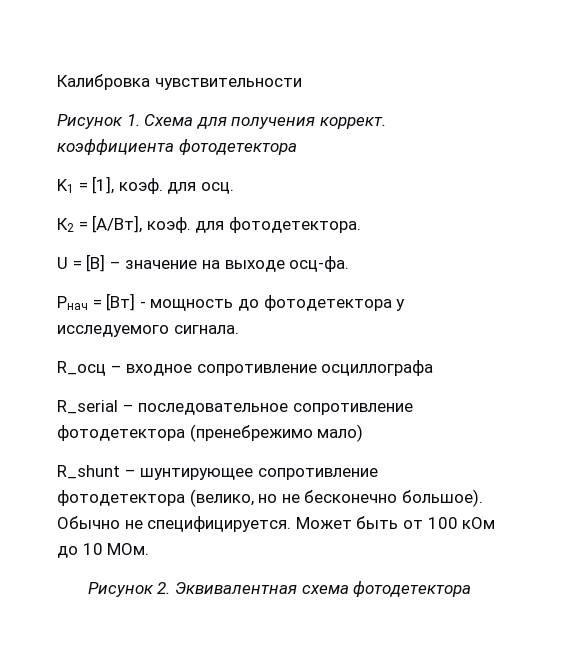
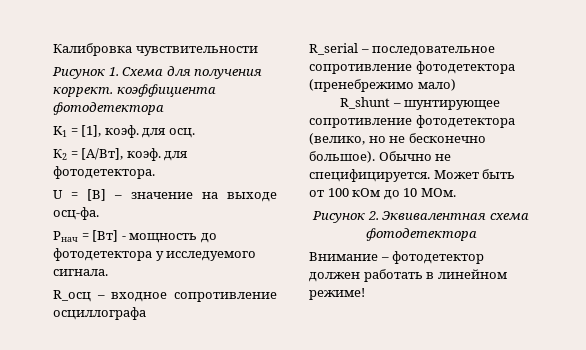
+ Внимание – фотодетектор должен работать в линейном режиме!

